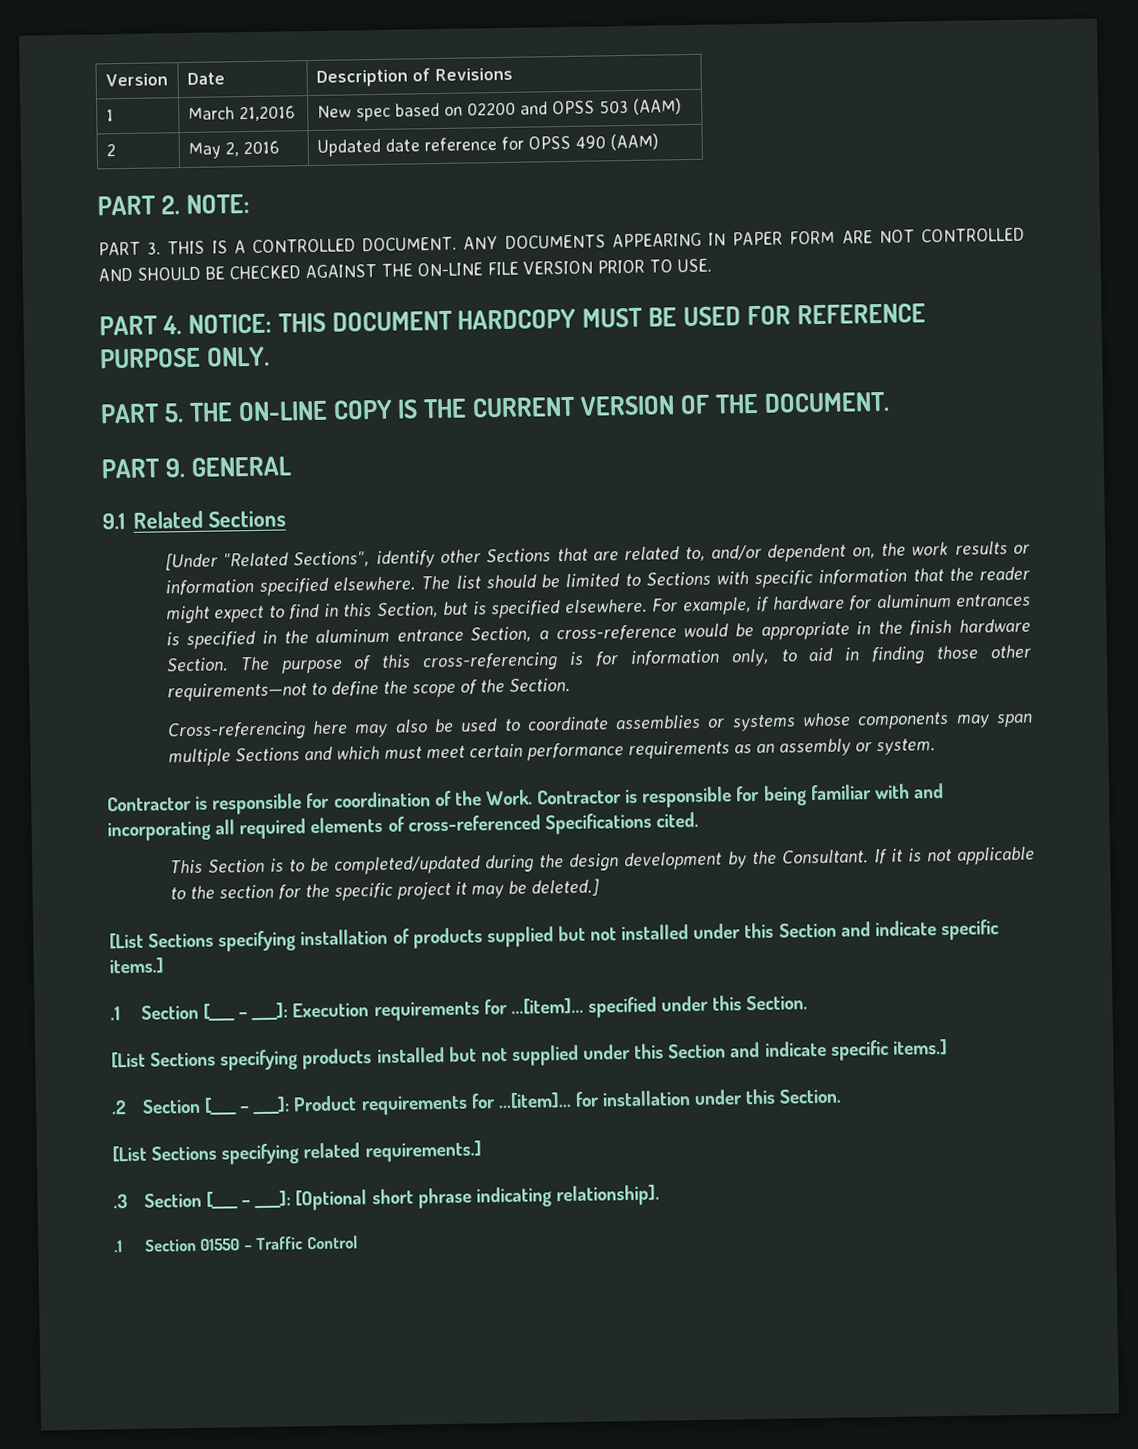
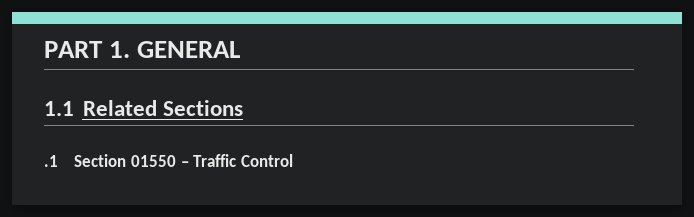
- Version | Date | Description of Revisions
- 1 | March 21,2016 | New spec based on 02200 and OPSS 503 (AAM)
- 2 | May 2, 2016 | Updated date reference for OPSS 490 (AAM)
- PART 2. NOTE:
- PART 3. THIS IS A CONTROLLED DOCUMENT. ANY DOCUMENTS APPEARING IN PAPER FORM ARE NOT CONTROLLED AND SHOULD BE CHECKED AGAINST THE ON-LINE FILE VERSION PRIOR TO USE.
- PART 4. NOTICE: THIS DOCUMENT HARDCOPY MUST BE USED FOR REFERENCE PURPOSE ONLY.
- PART 5. THE ON-LINE COPY IS THE CURRENT VERSION OF THE DOCUMENT.
- PART 9. GENERAL
+ PART 1. GENERAL
- 9.1 Related Sections
+ 1.1 Related Sections
- [Under "Related Sections", identify other Sections that are related to, and/or dependent on, the work results or information specified elsewhere. The list should be limited to Sections with specific information that the reader might expect to find in this Section, but is specified elsewhere. For example, if hardware for aluminum entrances is specified in the aluminum entrance Section, a cross-reference would be appropriate in the finish hardware Section. The purpose of this cross-referencing is for information only, to aid in finding those other requirements—not to define the scope of the Section.
- Cross-referencing here may also be used to coordinate assemblies or systems whose components may span multiple Sections and which must meet certain performance requirements as an assembly or system.
- Contractor is responsible for coordination of the Work. Contractor is responsible for being familiar with and incorporating all required elements of cross-referenced Specifications cited.
- This Section is to be completed/updated during the design development by the Consultant. If it is not applicable to the section for the specific project it may be deleted.]
- [List Sections specifying installation of products supplied but not installed under this Section and indicate specific items.]
- .1 Section [____ – ____]: Execution requirements for ...[item]... specified under this Section.
- [List Sections specifying products installed but not supplied under this Section and indicate specific items.]
- .2 Section [____ – ____]: Product requirements for ...[item]... for installation under this Section.
- [List Sections specifying related requirements.]
- .3 Section [____ – ____]: [Optional short phrase indicating relationship].

